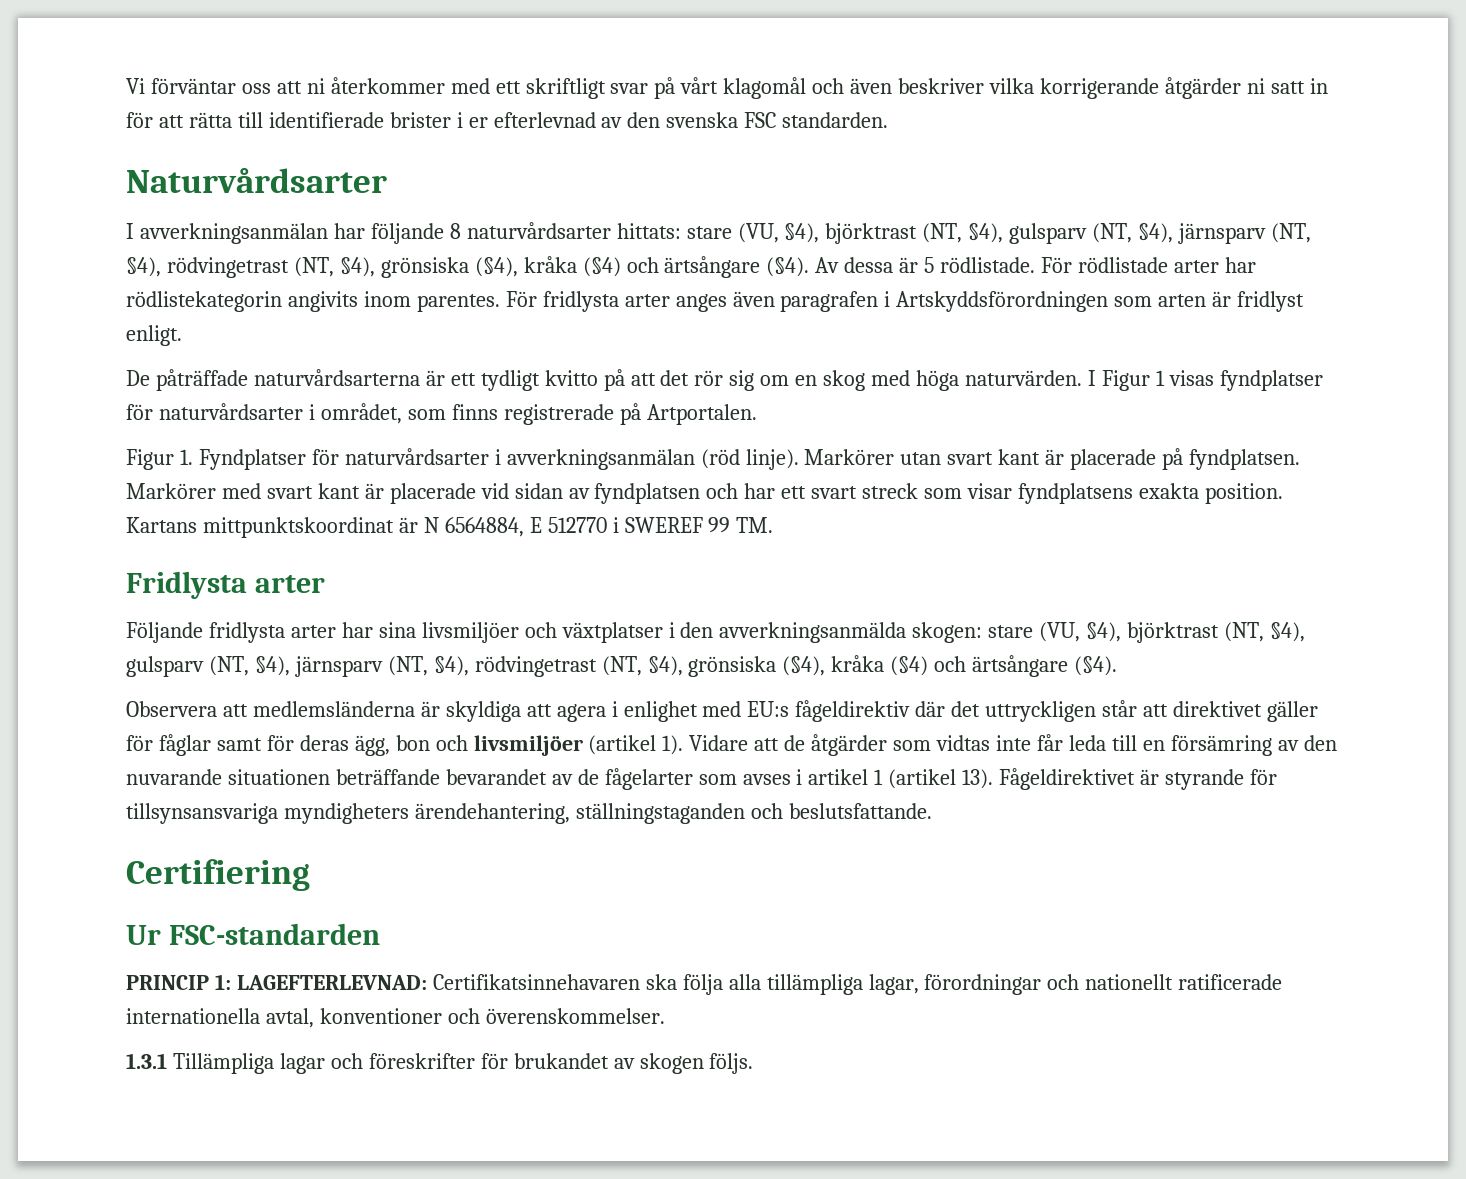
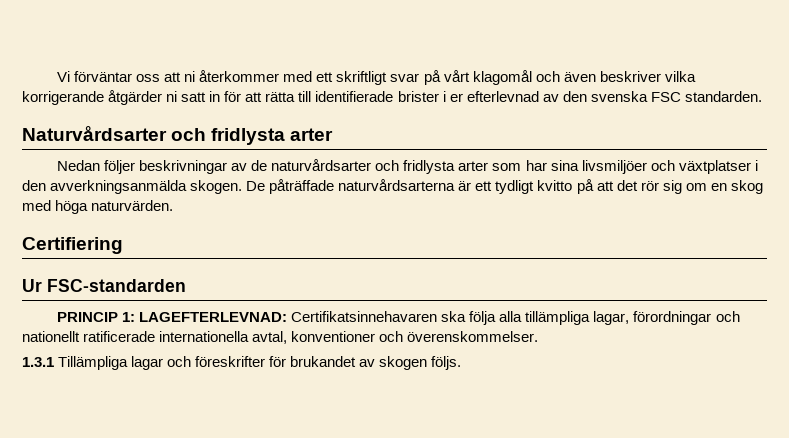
- Naturvårdsarter
- I avverkningsanmälan har följande 8 naturvårdsarter hittats: stare (VU, §4), björktrast (NT, §4), gulsparv (NT, §4), järnsparv (NT, §4), rödvingetrast (NT, §4), grönsiska (§4), kråka (§4) och ärtsångare (§4). Av dessa är 5 rödlistade. För rödlistade arter har rödlistekategorin angivits inom parentes. För fridlysta arter anges även paragrafen i Artskyddsförordningen som arten är fridlyst enligt.
- De påträffade naturvårdsarterna är ett tydligt kvitto på att det rör sig om en skog med höga naturvärden. I Figur 1 visas fyndplatser för naturvårdsarter i området, som finns registrerade på Artportalen.
- Figur 1. Fyndplatser för naturvårdsarter i avverkningsanmälan (röd linje). Markörer utan svart kant är placerade på fyndplatsen. Markörer med svart kant är placerade vid sidan av fyndplatsen och har ett svart streck som visar fyndplatsens exakta position. Kartans mittpunktskoordinat är N 6564884, E 512770 i SWEREF 99 TM.
- Fridlysta arter
- Följande fridlysta arter har sina livsmiljöer och växtplatser i den avverkningsanmälda skogen: stare (VU, §4), björktrast (NT, §4), gulsparv (NT, §4), järnsparv (NT, §4), rödvingetrast (NT, §4), grönsiska (§4), kråka (§4) och ärtsångare (§4).
- Observera att medlemsländerna är skyldiga att agera i enlighet med EU:s fågeldirektiv där det uttryckligen står att direktivet gäller för fåglar samt för deras ägg, bon och livsmiljöer (artikel 1). Vidare att de åtgärder som vidtas inte får leda till en försämring av den nuvarande situationen beträffande bevarandet av de fågelarter som avses i artikel 1 (artikel 13). Fågeldirektivet är styrande för tillsynsansvariga myndigheters ärendehantering, ställningstaganden och beslutsfattande.
+ Naturvårdsarter och fridlysta arter
+ Nedan följer beskrivningar av de naturvårdsarter och fridlysta arter som har sina livsmiljöer och växtplatser i den avverkningsanmälda skogen. De påträffade naturvårdsarterna är ett tydligt kvitto på att det rör sig om en skog med höga naturvärden.

